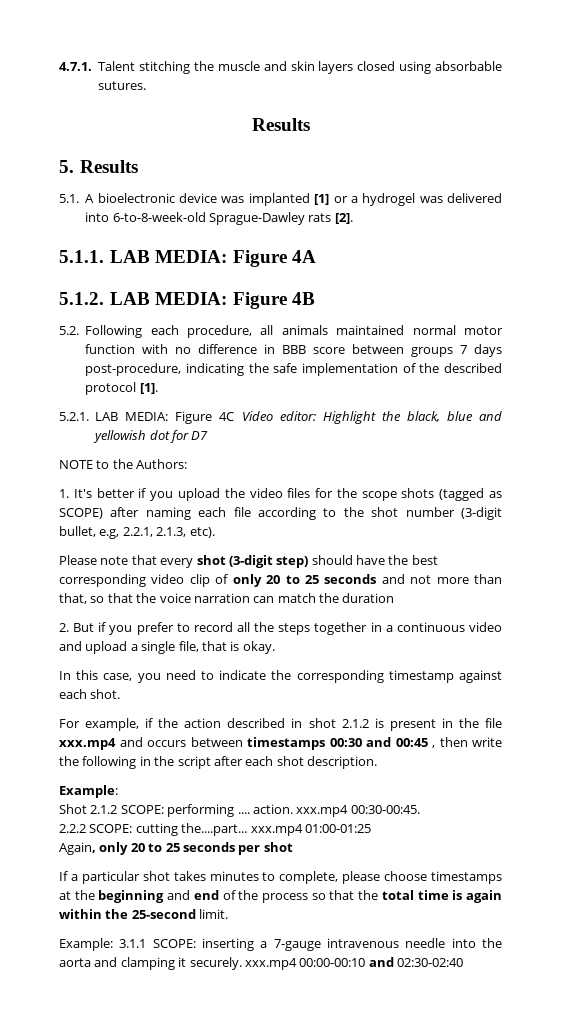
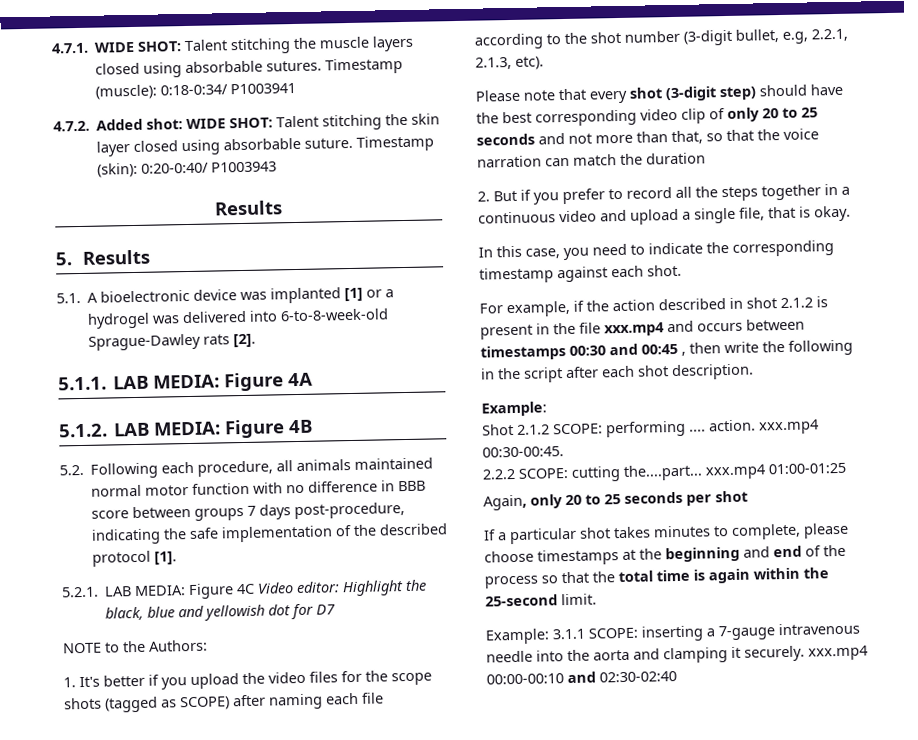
- 4.7.1. Talent stitching the muscle and skin layers closed using absorbable sutures.
+ 4.7.1. WIDE SHOT: Talent stitching the muscle layers closed using absorbable sutures. Timestamp (muscle): 0:18-0:34/ P1003941
+ 4.7.2. Added shot: WIDE SHOT: Talent stitching the skin layer closed using absorbable suture. Timestamp (skin): 0:20-0:40/ P1003943

